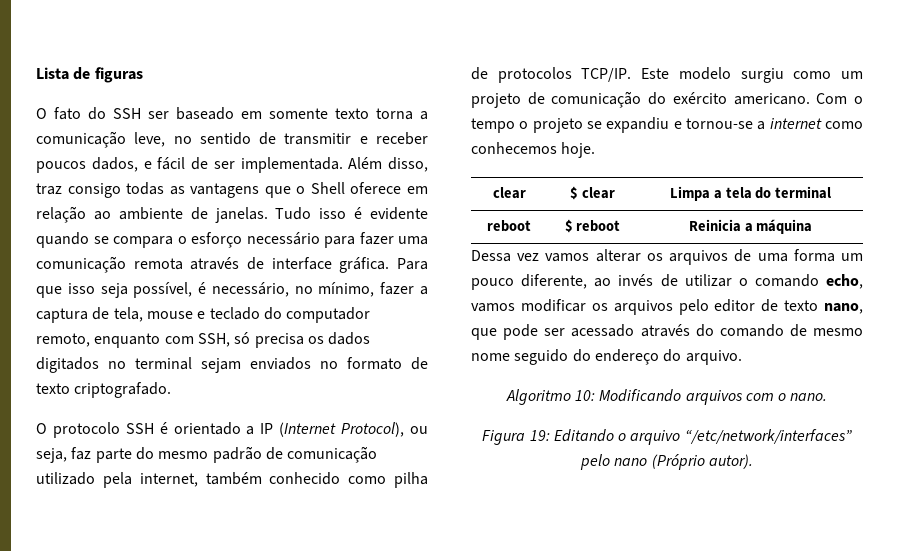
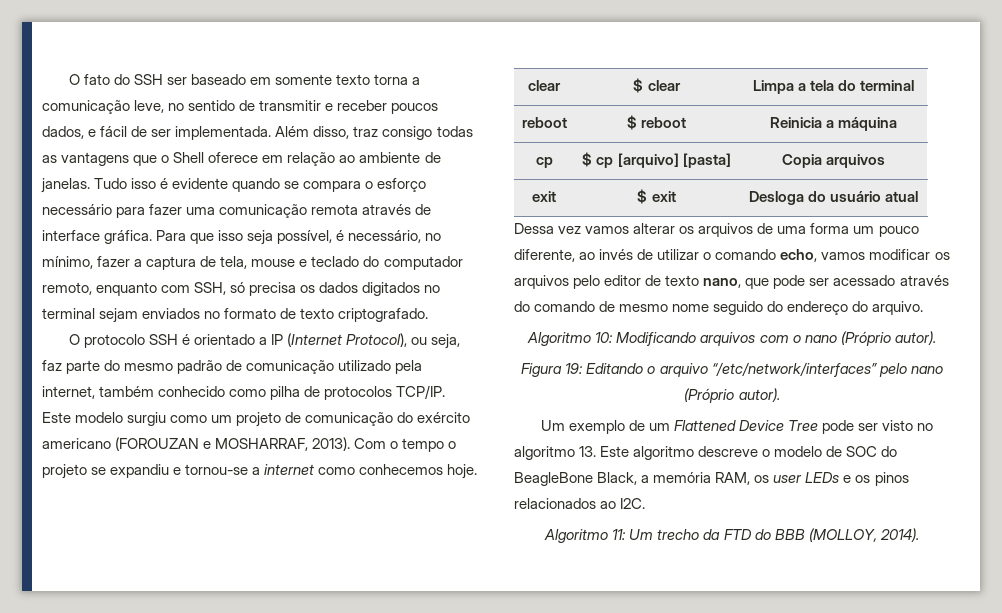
- Lista de figuras
- Este modelo surgiu como um projeto de comunicação do exército americano.
+ Este modelo surgiu como um projeto de comunicação do exército americano (FOROUZAN e MOSHARRAF, 2013).
+ cp | $ cp [arquivo] [pasta] | Copia arquivos
+ exit | $ exit | Desloga do usuário atual
- Algoritmo 10: Modificando arquivos com o nano.
+ Algoritmo 10: Modificando arquivos com o nano (Próprio autor).
+ Um exemplo de um Flattened Device Tree pode ser visto no algoritmo 13. Este algoritmo descreve o modelo de SOC do BeagleBone Black, a memória RAM, os user LEDs e os pinos relacionados ao I2C.
+ Algoritmo 11: Um trecho da FTD do BBB (MOLLOY, 2014).

